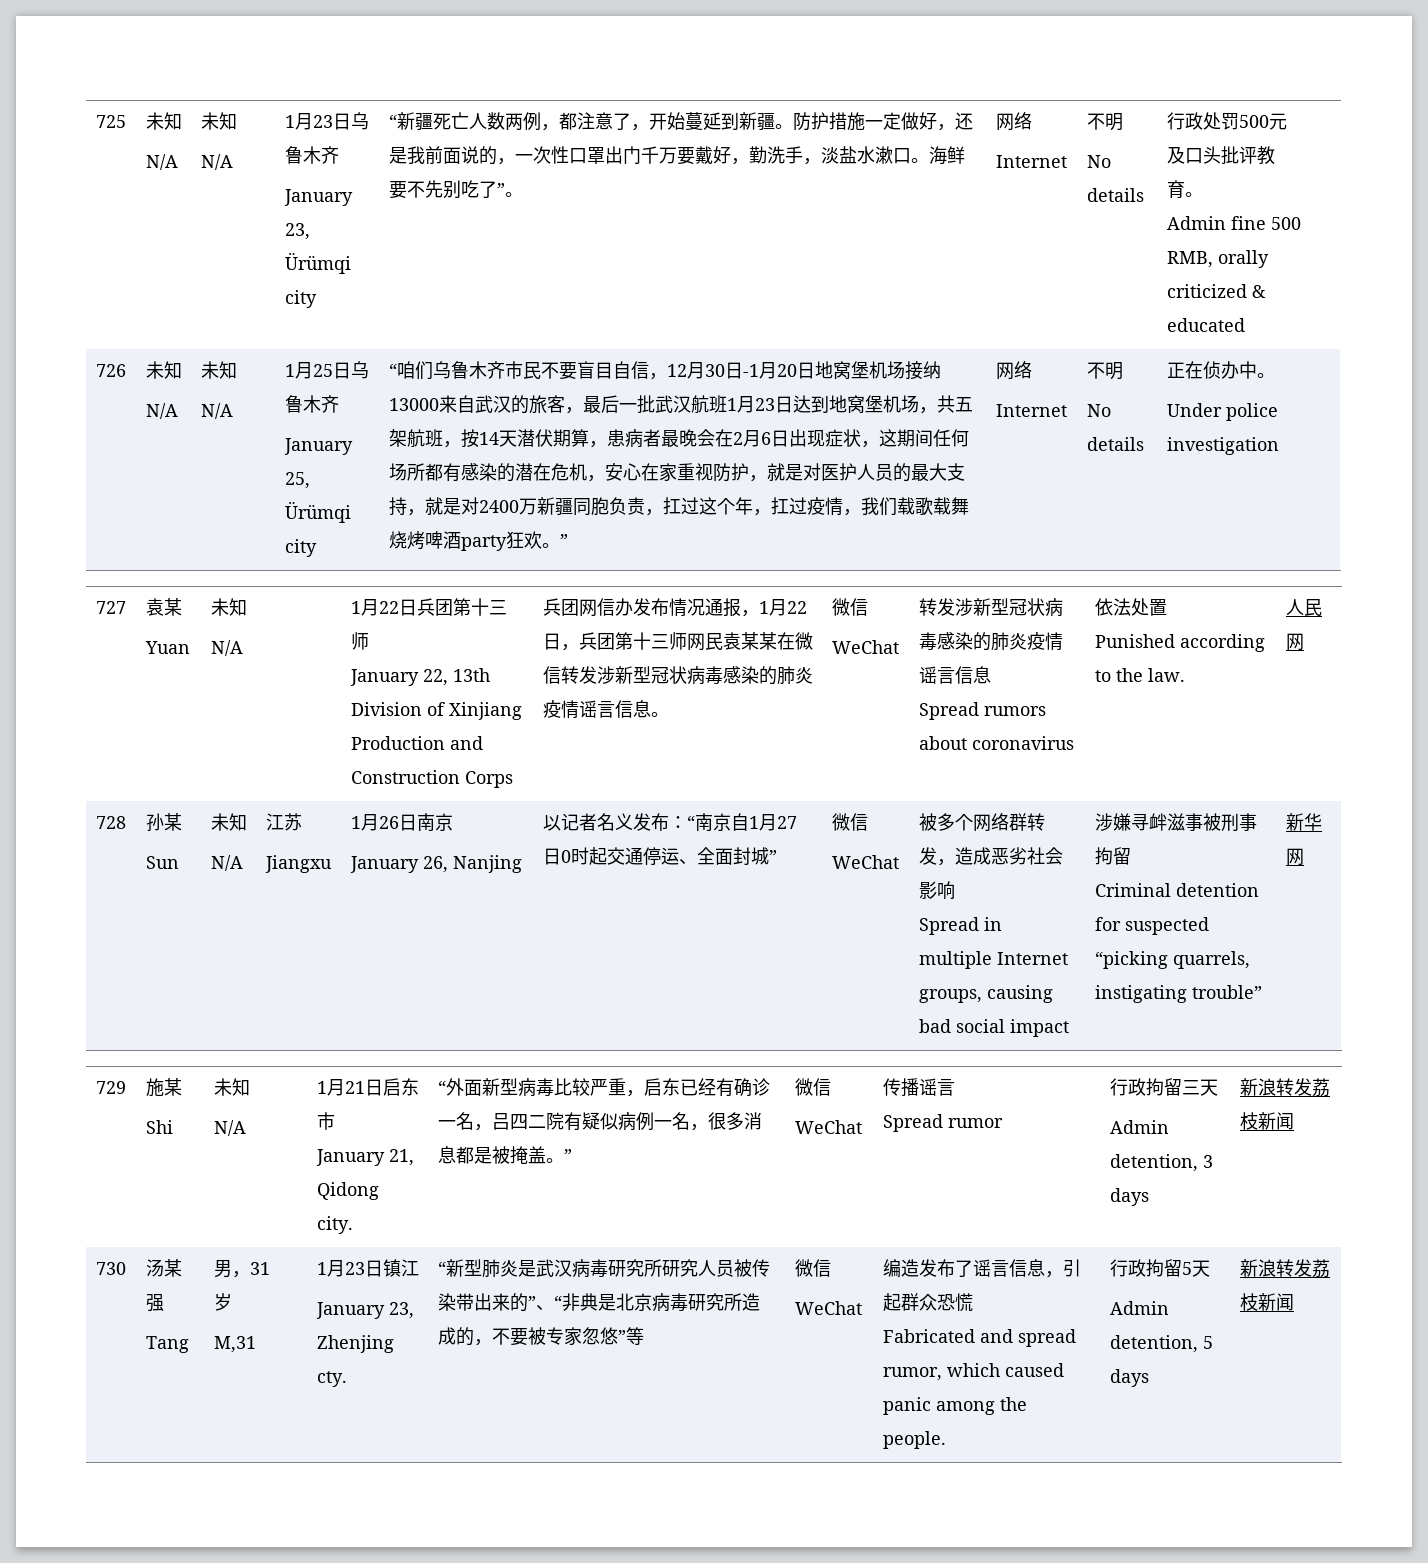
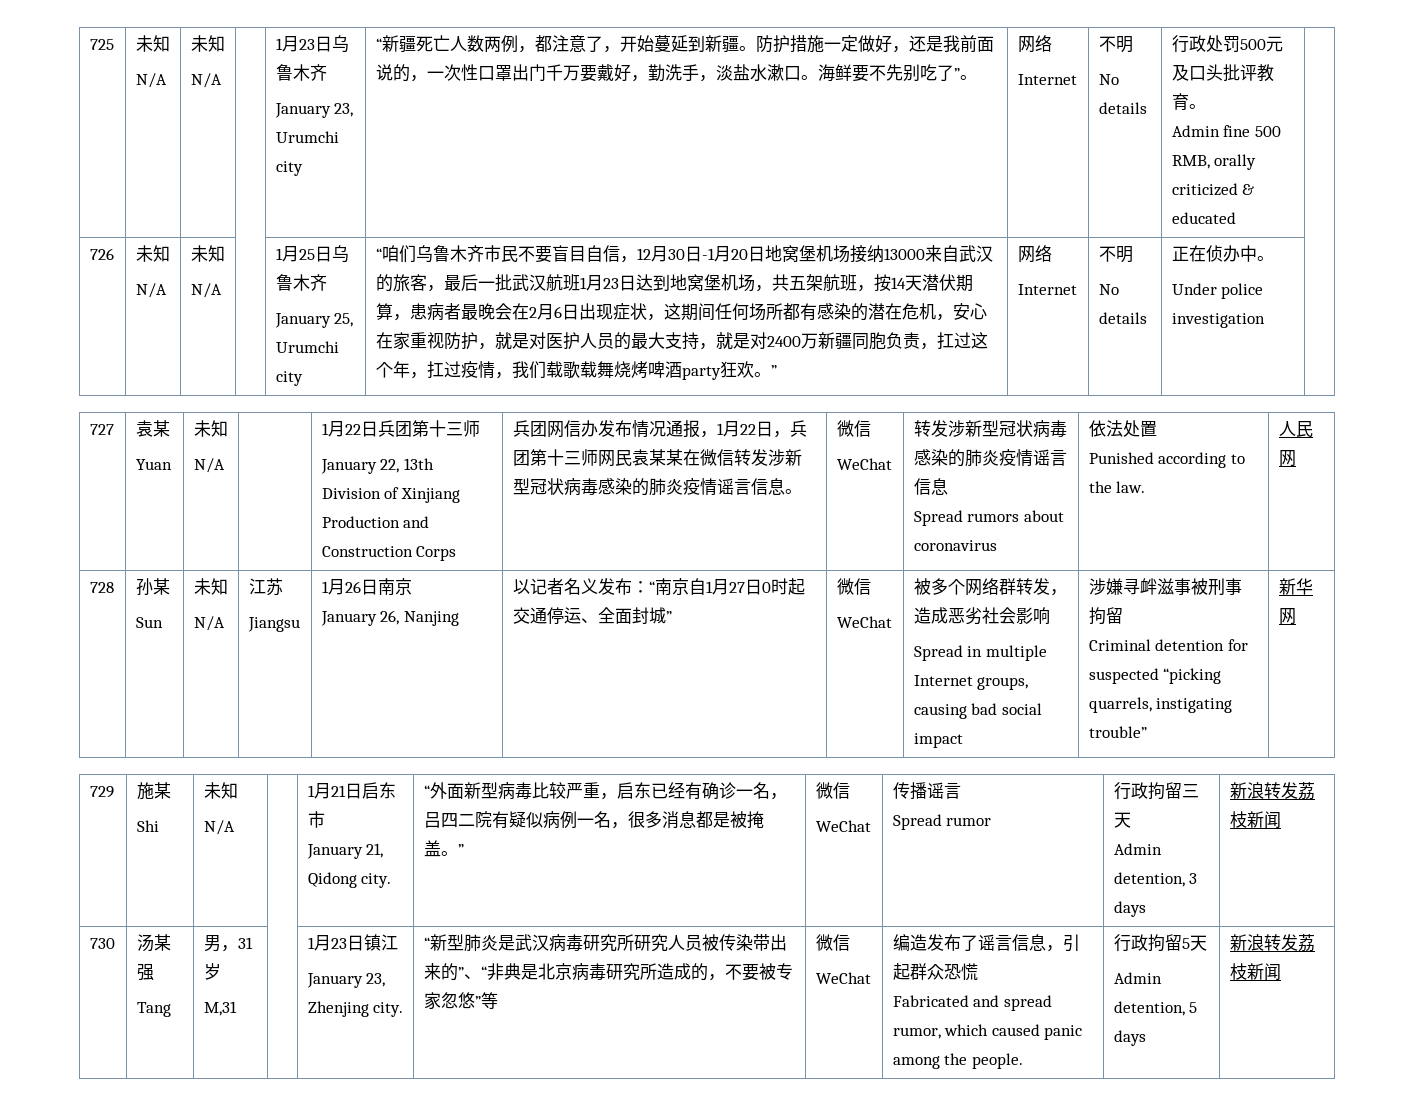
- January 23, Ürümqi city
+ January 23, Urumchi city
- January 25, Ürümqi city
+ January 25, Urumchi city
- Jiangxu
+ Jiangsu
- January 23, Zhenjing cty.
+ January 23, Zhenjing city.

